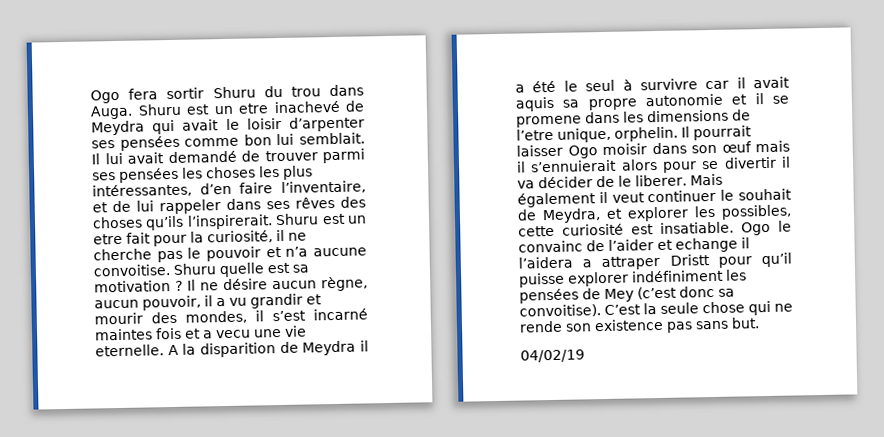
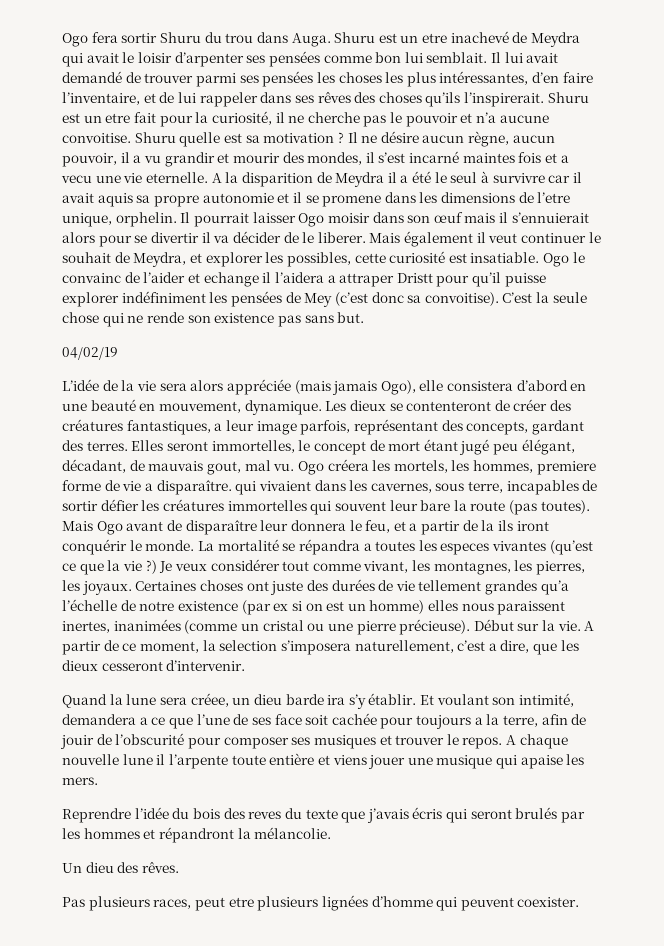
+ L’idée de la vie sera alors appréciée (mais jamais Ogo), elle consistera d’abord en une beauté en mouvement, dynamique. Les dieux se contenteront de créer des créatures fantastiques, a leur image parfois, représentant des concepts, gardant des terres. Elles seront immortelles, le concept de mort étant jugé peu élégant, décadant, de mauvais gout, mal vu. Ogo créera les mortels, les hommes, premiere forme de vie a disparaître. qui vivaient dans les cavernes, sous terre, incapables de sortir défier les créatures immortelles qui souvent leur bare la route (pas toutes). Mais Ogo avant de disparaître leur donnera le feu, et a partir de la ils iront conquérir le monde. La mortalité se répandra a toutes les especes vivantes (qu’est ce que la vie ?) Je veux considérer tout comme vivant, les montagnes, les pierres, les joyaux. Certaines choses ont juste des durées de vie tellement grandes qu’a l’échelle de notre existence (par ex si on est un homme) elles nous paraissent inertes, inanimées (comme un cristal ou une pierre précieuse). Début sur la vie. A partir de ce moment, la selection s’imposera naturellement, c’est a dire, que les dieux cesseront d’intervenir.
+ Quand la lune sera créee, un dieu barde ira s’y établir. Et voulant son intimité, demandera a ce que l’une de ses face soit cachée pour toujours a la terre, afin de jouir de l’obscurité pour composer ses musiques et trouver le repos. A chaque nouvelle lune il l’arpente toute entière et viens jouer une musique qui apaise les mers.
+ Reprendre l’idée du bois des reves du texte que j’avais écris qui seront brulés par les hommes et répandront la mélancolie.
+ Un dieu des rêves.
+ Pas plusieurs races, peut etre plusieurs lignées d’homme qui peuvent coexister.

